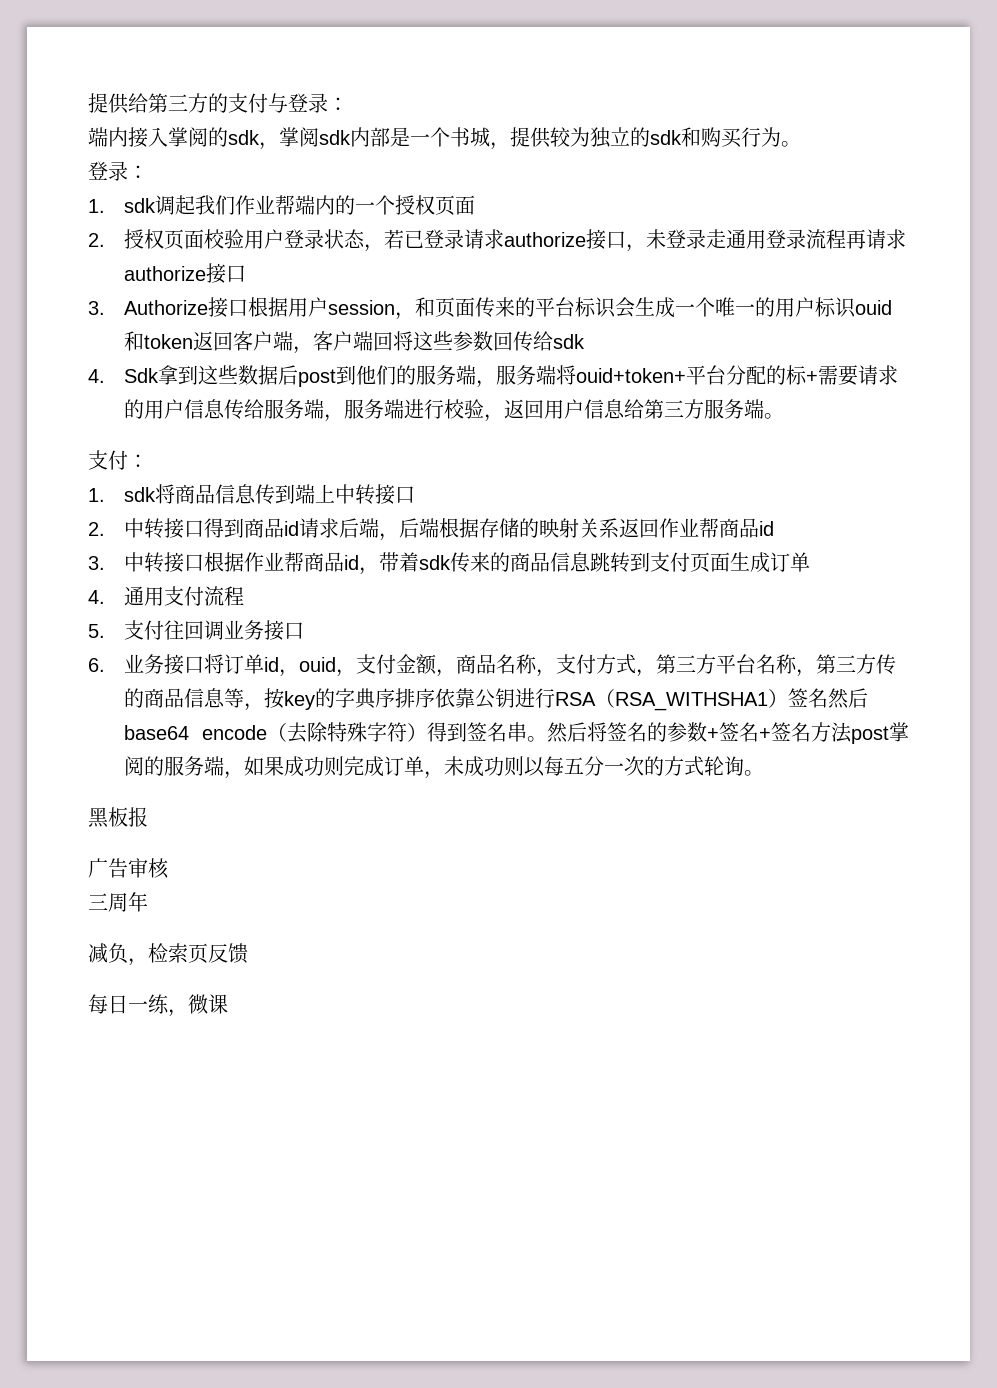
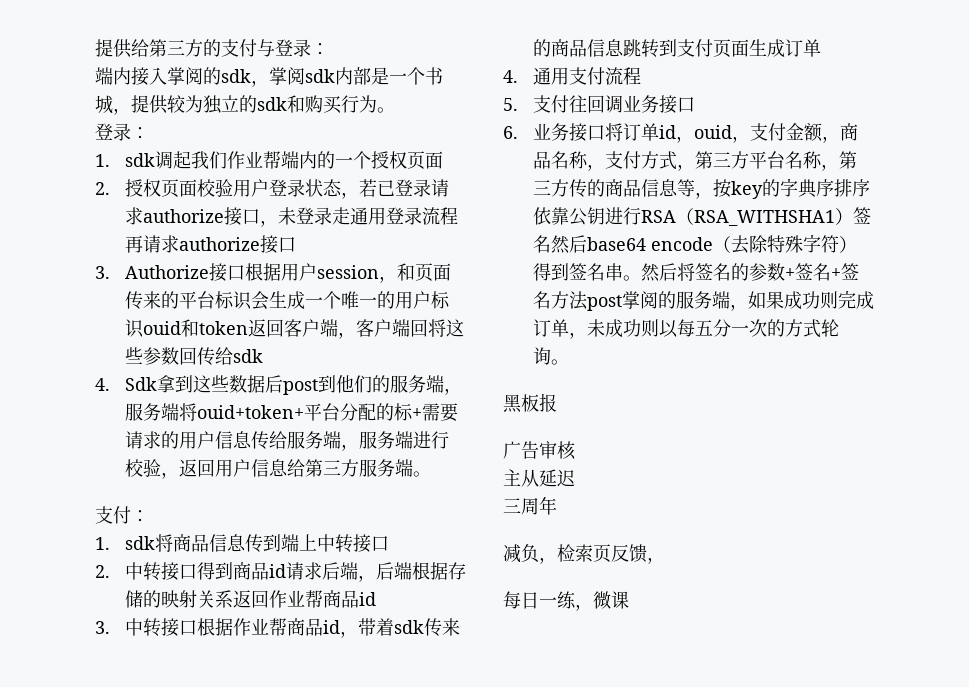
+ 主从延迟
- 减负，检索页反馈
+ 减负，检索页反馈，

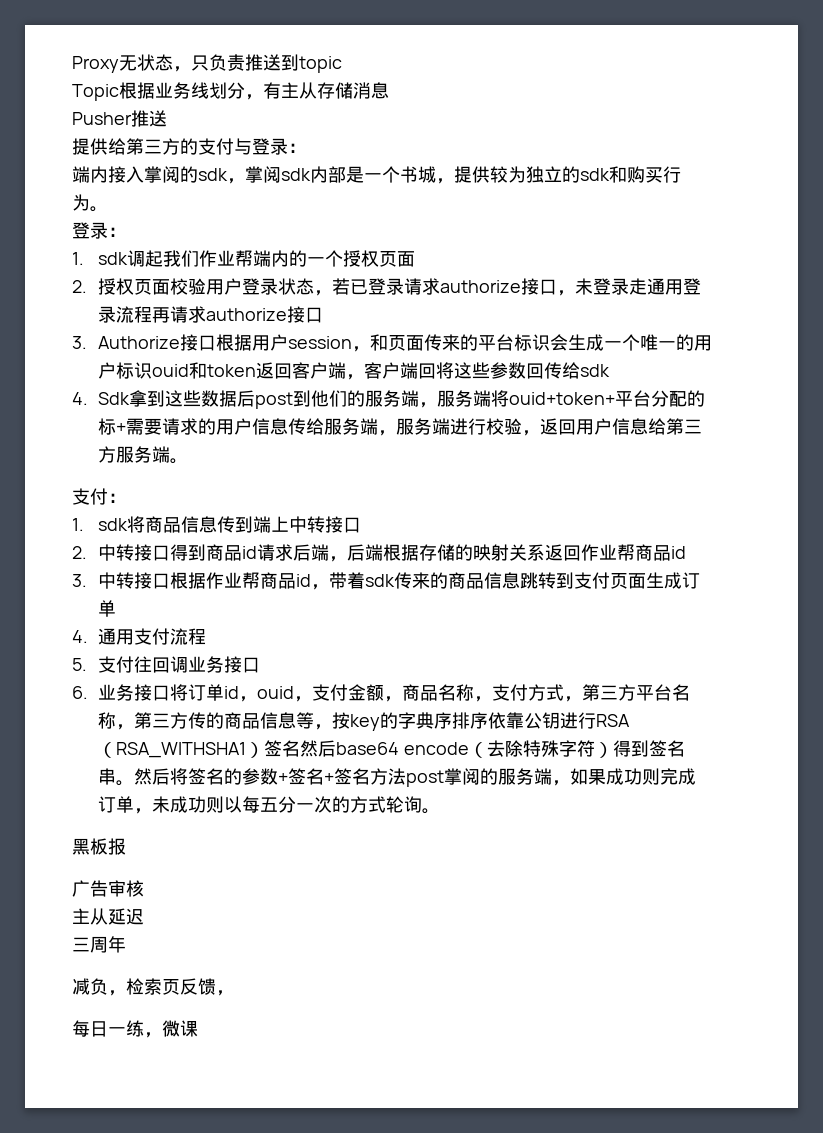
+ Proxy无状态，只负责推送到topic
+ Topic根据业务线划分，有主从存储消息
+ Pusher推送

